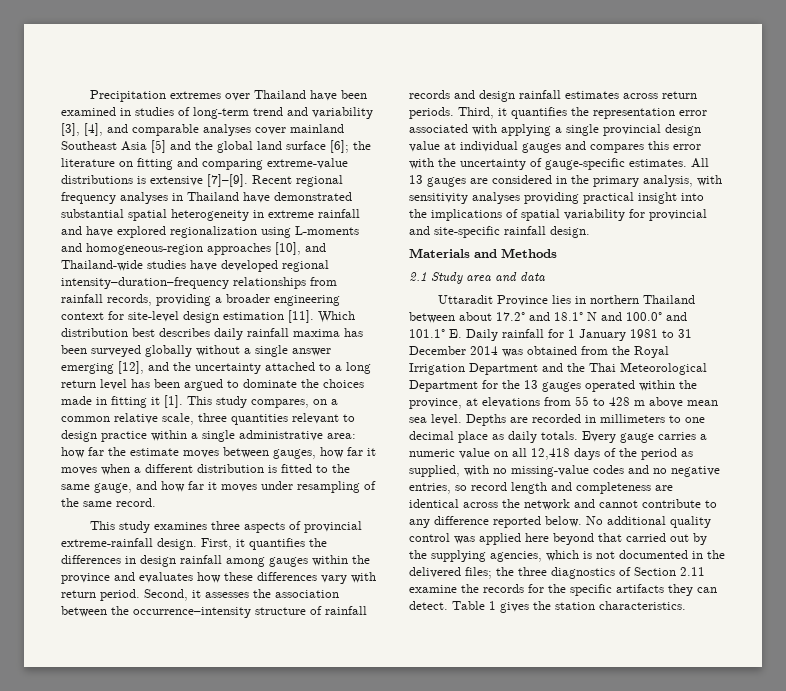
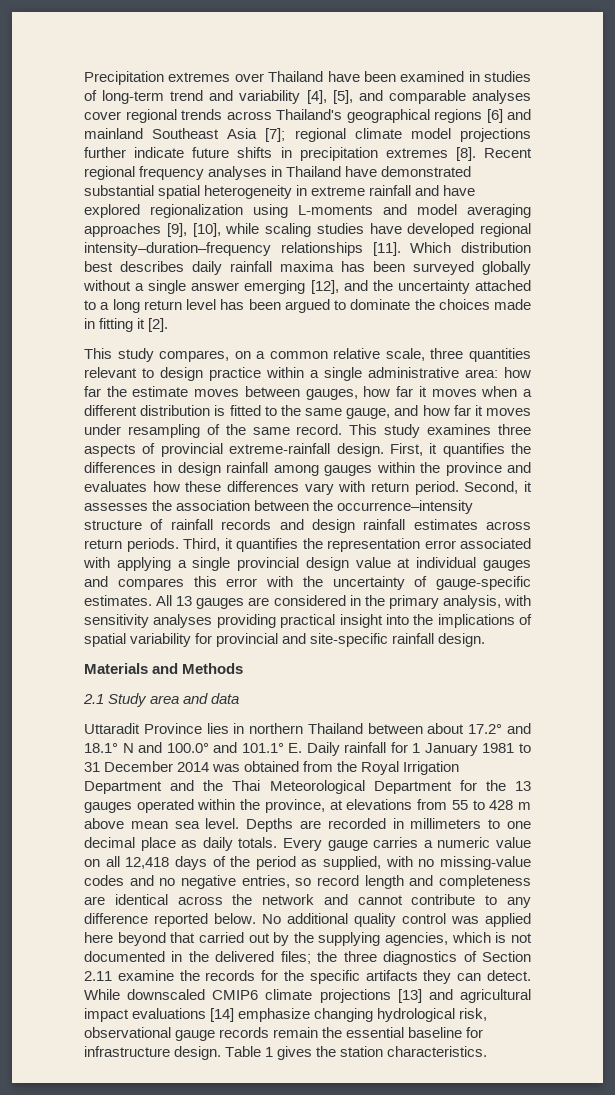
- Precipitation extremes over Thailand have been examined in studies of long-term trend and variability [3], [4], and comparable analyses cover mainland Southeast Asia [5] and the global land surface [6]; the literature on fitting and comparing extreme-value distributions is extensive [7]–[9].
+ Precipitation extremes over Thailand have been examined in studies of long-term trend and variability [4], [5], and comparable analyses cover regional trends across Thailand's geographical regions [6] and mainland Southeast Asia [7]; regional climate model projections further indicate future shifts in precipitation extremes [8].
- Recent regional frequency analyses in Thailand have demonstrated substantial spatial heterogeneity in extreme rainfall and have explored regionalization using L-moments and homogeneous-region approaches [10], and Thailand-wide studies have developed regional intensity–duration–frequency relationships from rainfall records, providing a broader engineering context for site-level design estimation [11].
+ Recent regional frequency analyses in Thailand have demonstrated substantial spatial heterogeneity in extreme rainfall and have explored regionalization using L-moments and model averaging approaches [9], [10], while scaling studies have developed regional intensity–duration–frequency relationships [11].
- Which distribution best describes daily rainfall maxima has been surveyed globally without a single answer emerging [12], and the uncertainty attached to a long return level has been argued to dominate the choices made in fitting it [1]. This study compares, on a common relative scale, three quantities relevant to design practice within a single administrative area:
+ Which distribution best describes daily rainfall maxima has been surveyed globally without a single answer emerging [12], and the uncertainty attached to a long return level has been argued to dominate the choices made in fitting it [2].
+ This study compares, on a common relative scale, three quantities relevant to design practice within a single administrative area:
- how far the estimate moves between gauges, how far it moves when a different distribution is fitted to the same gauge, and how far it moves under resampling of the same record.
- This study examines three aspects of provincial extreme-rainfall design.
+ how far the estimate moves between gauges, how far it moves when a different distribution is fitted to the same gauge, and how far it moves under resampling of the same record. This study examines three aspects of provincial extreme-rainfall design.
+ While downscaled CMIP6 climate projections [13] and agricultural impact evaluations [14] emphasize changing hydrological risk, observational gauge records remain the essential baseline for infrastructure design.

